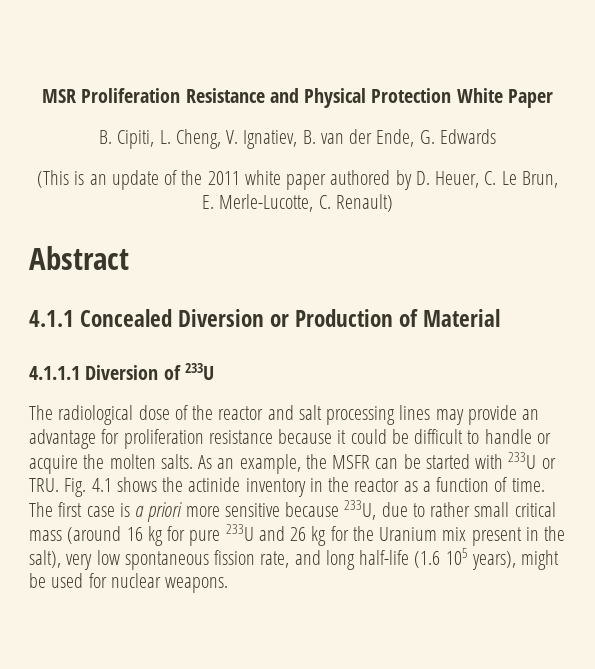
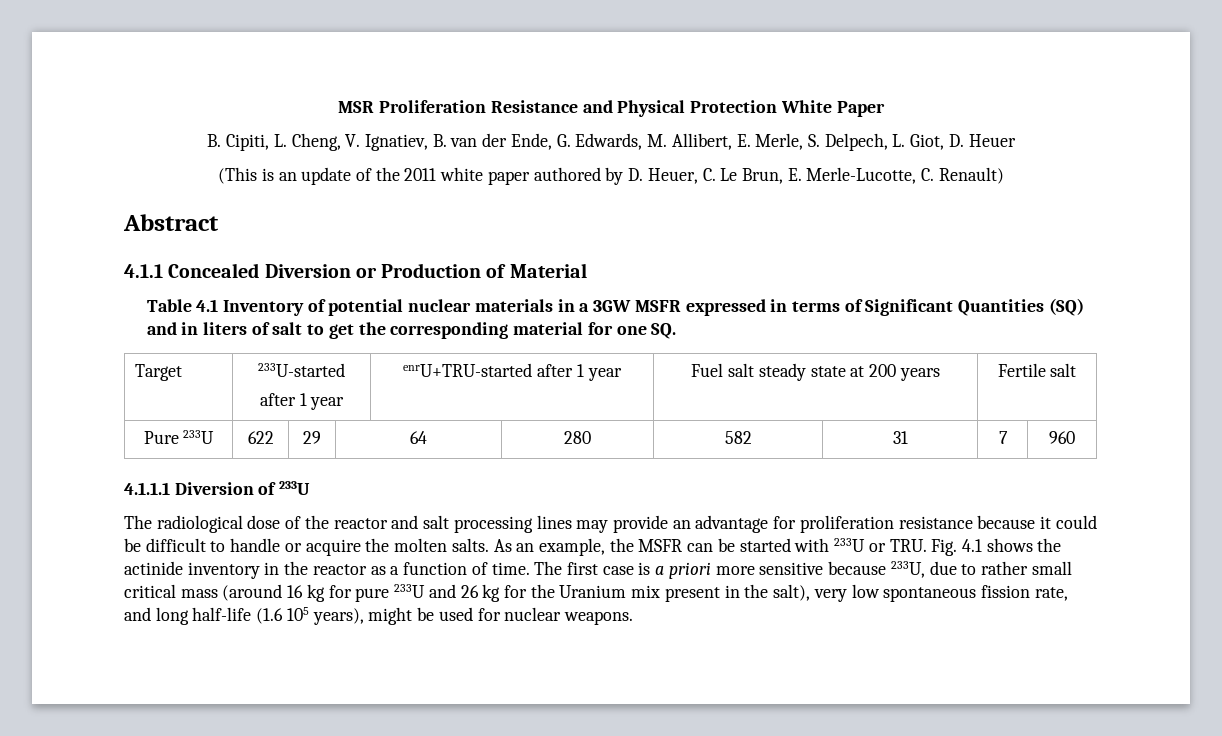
- B. Cipiti, L. Cheng, V. Ignatiev, B. van der Ende, G. Edwards
+ B. Cipiti, L. Cheng, V. Ignatiev, B. van der Ende, G. Edwards, M. Allibert, E. Merle, S. Delpech, L. Giot, D. Heuer
+ Table 4.1 Inventory of potential nuclear materials in a 3GW MSFR expressed in terms of Significant Quantities (SQ) and in liters of salt to get the corresponding material for one SQ.
+ Target | 233U-started
+ after 1 year | enrU+TRU-started after 1 year | Fuel salt steady state at 200 years | Fertile salt
+ Pure 233U | 622 | 29 | 64 | 280 | 582 | 31 | 7 | 960

